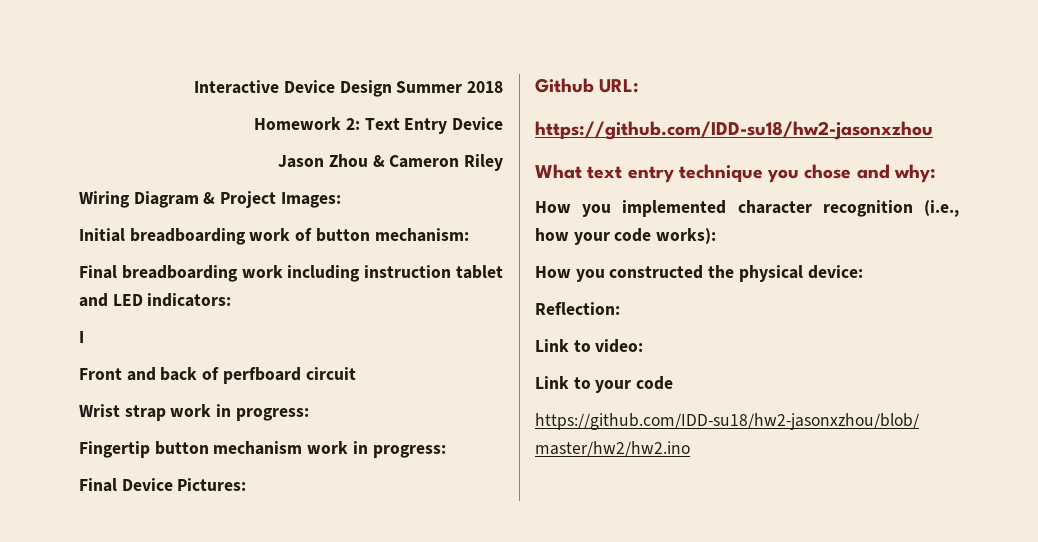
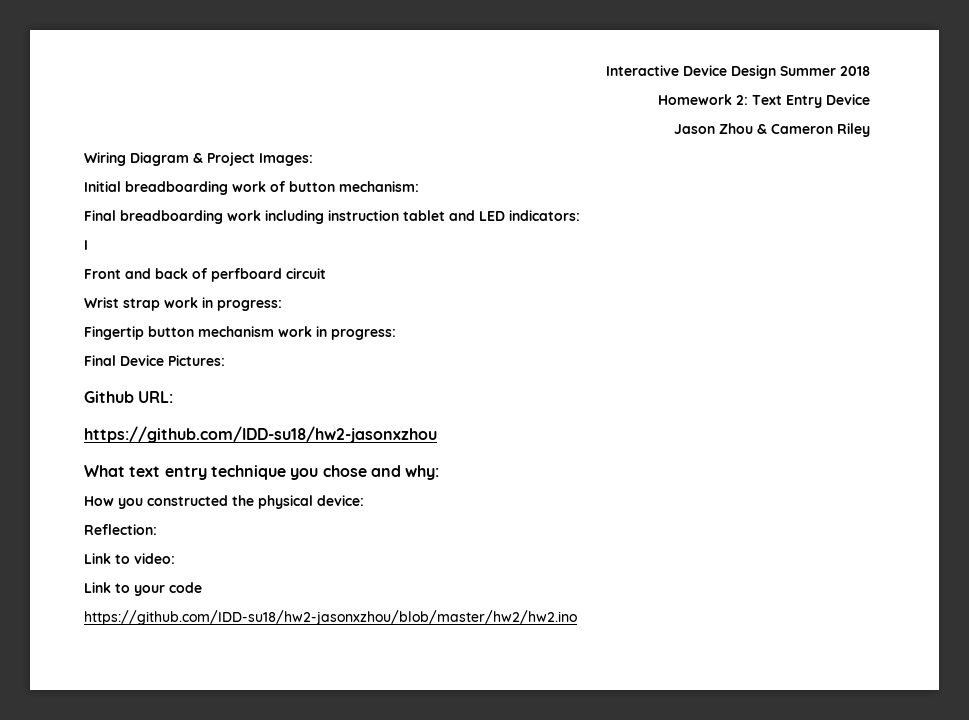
- How you implemented character recognition (i.e., how your code works):

